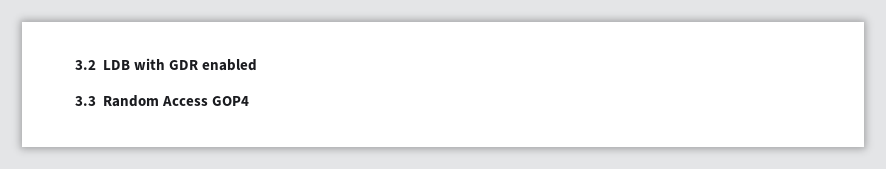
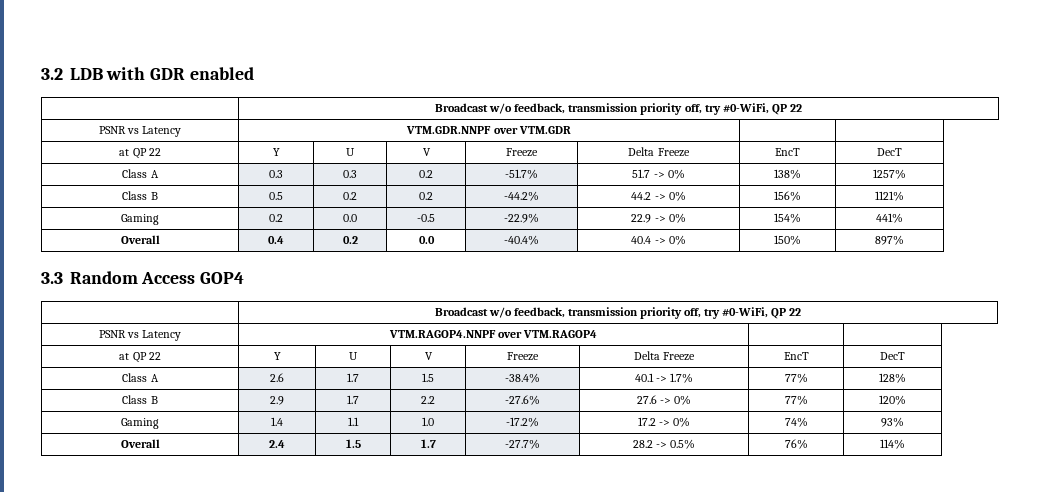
  3.2 LDB with GDR enabled
+ | Broadcast w/o feedback, transmission priority off, try #0-WiFi, QP 22
+ PSNR vs Latency | VTM.GDR.NNPF over VTM.GDR | |
+ at QP 22 | Y | U | V | Freeze | Delta Freeze | EncT | DecT
+ Class A | 0.3 | 0.3 | 0.2 | -51.7% | 51.7 -> 0% | 138% | 1257%
+ Class B | 0.5 | 0.2 | 0.2 | -44.2% | 44.2 -> 0% | 156% | 1121%
+ Gaming | 0.2 | 0.0 | -0.5 | -22.9% | 22.9 -> 0% | 154% | 441%
+ Overall | 0.4 | 0.2 | 0.0 | -40.4% | 40.4 -> 0% | 150% | 897%
  3.3 Random Access GOP4
+ | Broadcast w/o feedback, transmission priority off, try #0-WiFi, QP 22
+ PSNR vs Latency | VTM.RAGOP4.NNPF over VTM.RAGOP4 | |
+ at QP 22 | Y | U | V | Freeze | Delta Freeze | EncT | DecT
+ Class A | 2.6 | 1.7 | 1.5 | -38.4% | 40.1 -> 1.7% | 77% | 128%
+ Class B | 2.9 | 1.7 | 2.2 | -27.6% | 27.6 -> 0% | 77% | 120%
+ Gaming | 1.4 | 1.1 | 1.0 | -17.2% | 17.2 -> 0% | 74% | 93%
+ Overall | 2.4 | 1.5 | 1.7 | -27.7% | 28.2 -> 0.5% | 76% | 114%

